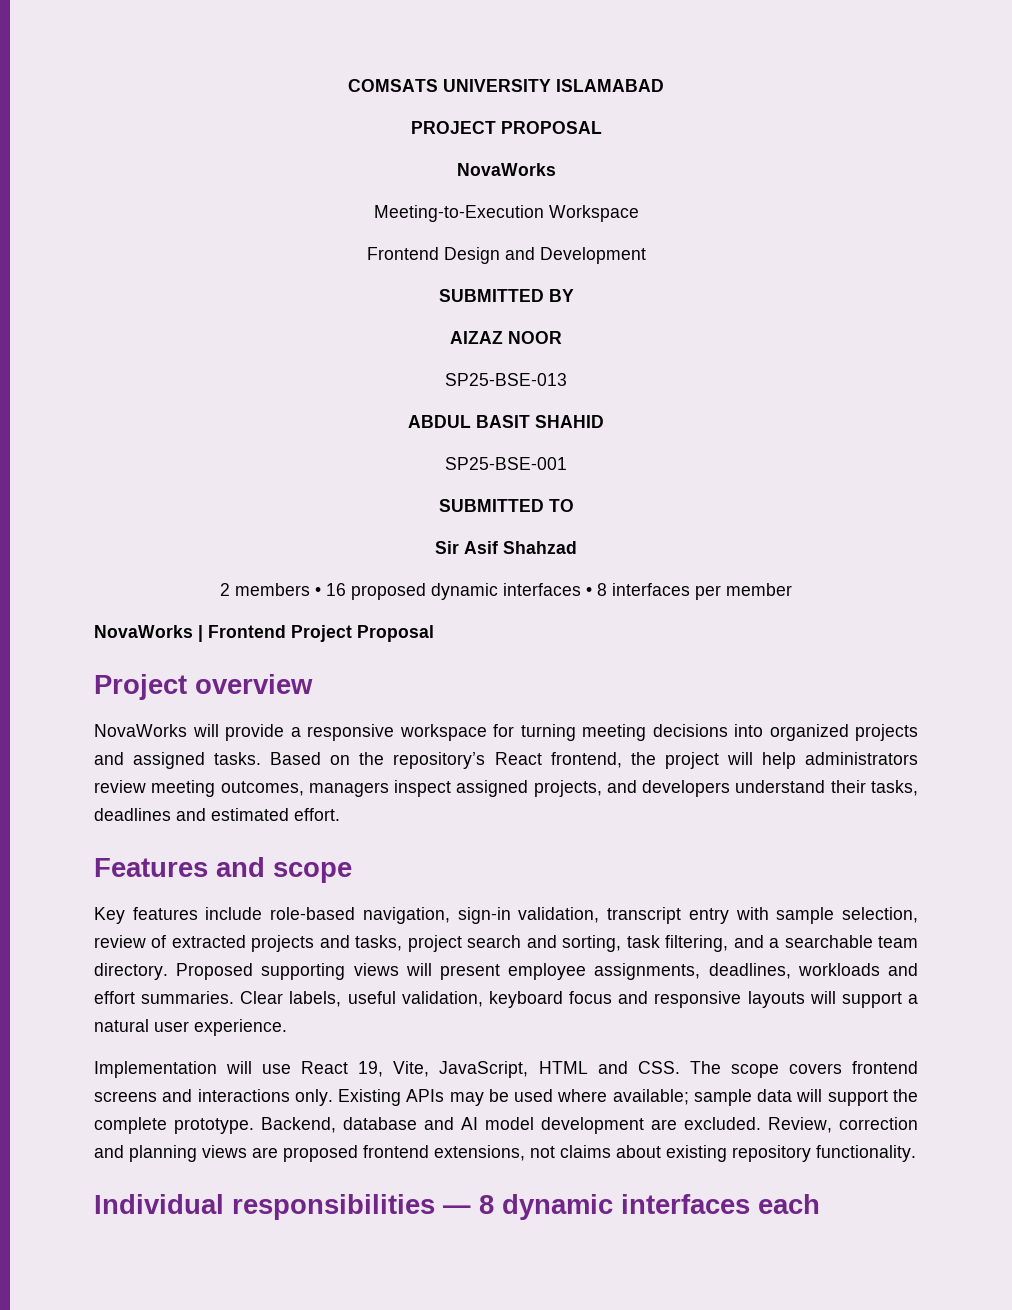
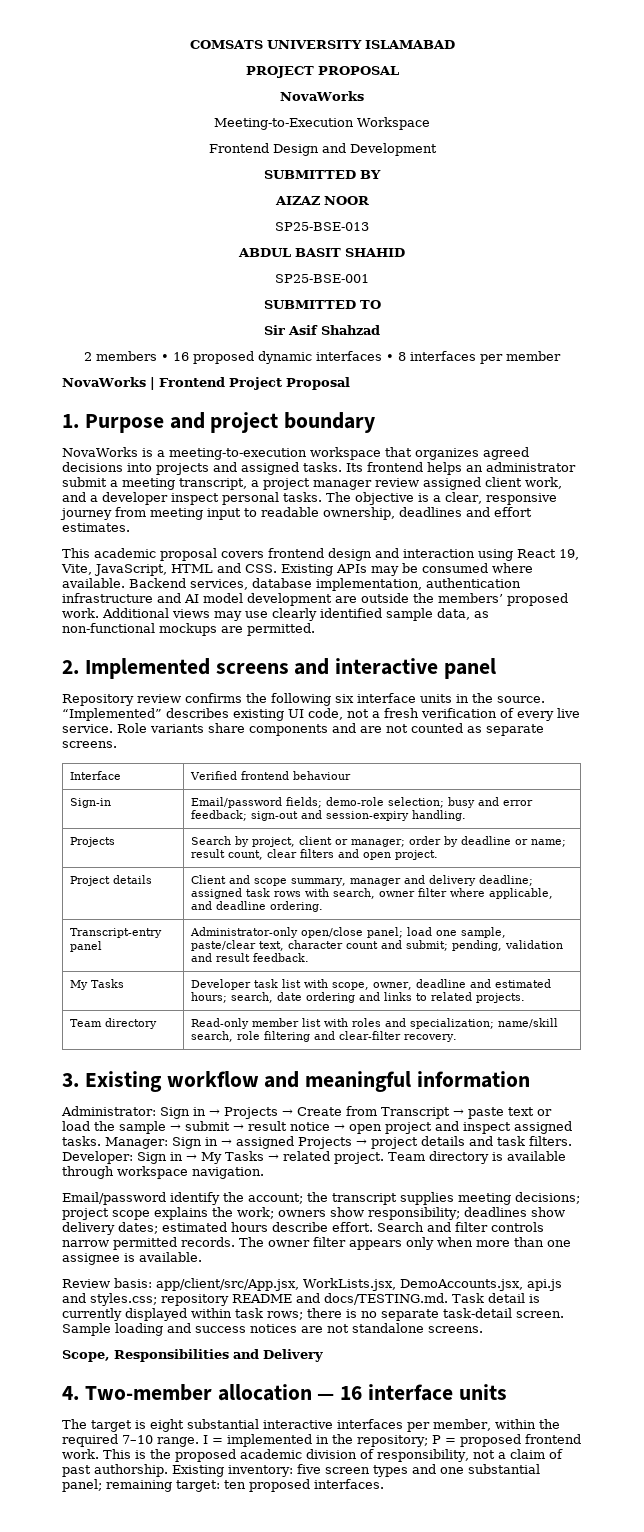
- Project overview
- NovaWorks will provide a responsive workspace for turning meeting decisions into organized projects and assigned tasks.
+ 1. Purpose and project boundary
+ NovaWorks is a meeting-to-execution workspace that organizes agreed decisions into projects and assigned tasks.
- Based on the repository’s React frontend, the project will help administrators review meeting outcomes, managers inspect assigned projects, and developers understand their tasks, deadlines and estimated effort.
- Features and scope
- Key features include role-based navigation, sign-in validation, transcript entry with sample selection, review of extracted projects and tasks, project search and sorting, task filtering, and a searchable team directory. Proposed supporting views will present employee assignments, deadlines, workloads and effort summaries. Clear labels, useful validation, keyboard focus and responsive layouts will support a natural user experience.
- Implementation will use React 19, Vite, JavaScript, HTML and CSS. The scope covers frontend screens and interactions only. Existing APIs may be used where available; sample data will support the complete prototype. Backend, database and AI model development are excluded. Review, correction and planning views are proposed frontend extensions, not claims about existing repository functionality.
- Individual responsibilities — 8 dynamic interfaces each
+ Its frontend helps an administrator submit a meeting transcript, a project manager review assigned client work, and a developer inspect personal tasks. The objective is a clear, responsive journey from meeting input to readable ownership, deadlines and effort estimates.
+ This academic proposal covers frontend design and interaction using React 19, Vite, JavaScript, HTML and CSS. Existing APIs may be consumed where available. Backend services, database implementation, authentication infrastructure and AI model development are outside the members’ proposed work. Additional views may use clearly identified sample data, as non-functional mockups are permitted.
+ 2. Implemented screens and interactive panel
+ Repository review confirms the following six interface units in the source. “Implemented” describes existing UI code, not a fresh verification of every live service. Role variants share components and are not counted as separate screens.
+ Interface | Verified frontend behaviour
+ Sign-in | Email/password fields; demo-role selection; busy and error feedback; sign-out and session-expiry handling.
+ Projects | Search by project, client or manager; order by deadline or name; result count, clear filters and open project.
+ Project details | Client and scope summary, manager and delivery deadline; assigned task rows with search, owner filter where applicable, and deadline ordering.
+ Transcript-entry panel | Administrator-only open/close panel; load one sample, paste/clear text, character count and submit; pending, validation and result feedback.
+ My Tasks | Developer task list with scope, owner, deadline and estimated hours; search, date ordering and links to related projects.
+ Team directory | Read-only member list with roles and specialization; name/skill search, role filtering and clear-filter recovery.
+ 3. Existing workflow and meaningful information
+ Administrator: Sign in → Projects → Create from Transcript → paste text or load the sample → submit → result notice → open project and inspect assigned tasks. Manager: Sign in → assigned Projects → project details and task filters. Developer: Sign in → My Tasks → related project. Team directory is available through workspace navigation.
+ Email/password identify the account; the transcript supplies meeting decisions; project scope explains the work; owners show responsibility; deadlines show delivery dates; estimated hours describe effort. Search and filter controls narrow permitted records. The owner filter appears only when more than one assignee is available.
+ Review basis: app/client/src/App.jsx, WorkLists.jsx, DemoAccounts.jsx, api.js and styles.css; repository README and docs/TESTING.md. Task detail is currently displayed within task rows; there is no separate task-detail screen. Sample loading and success notices are not standalone screens.
+ Scope, Responsibilities and Delivery
+ 4. Two-member allocation — 16 interface units
+ The target is eight substantial interactive interfaces per member, within the required 7–10 range. I = implemented in the repository; P = proposed frontend work. This is the proposed academic division of responsibility, not a claim of past authorship. Existing inventory: five screen types and one substantial panel; remaining target: ten proposed interfaces.

